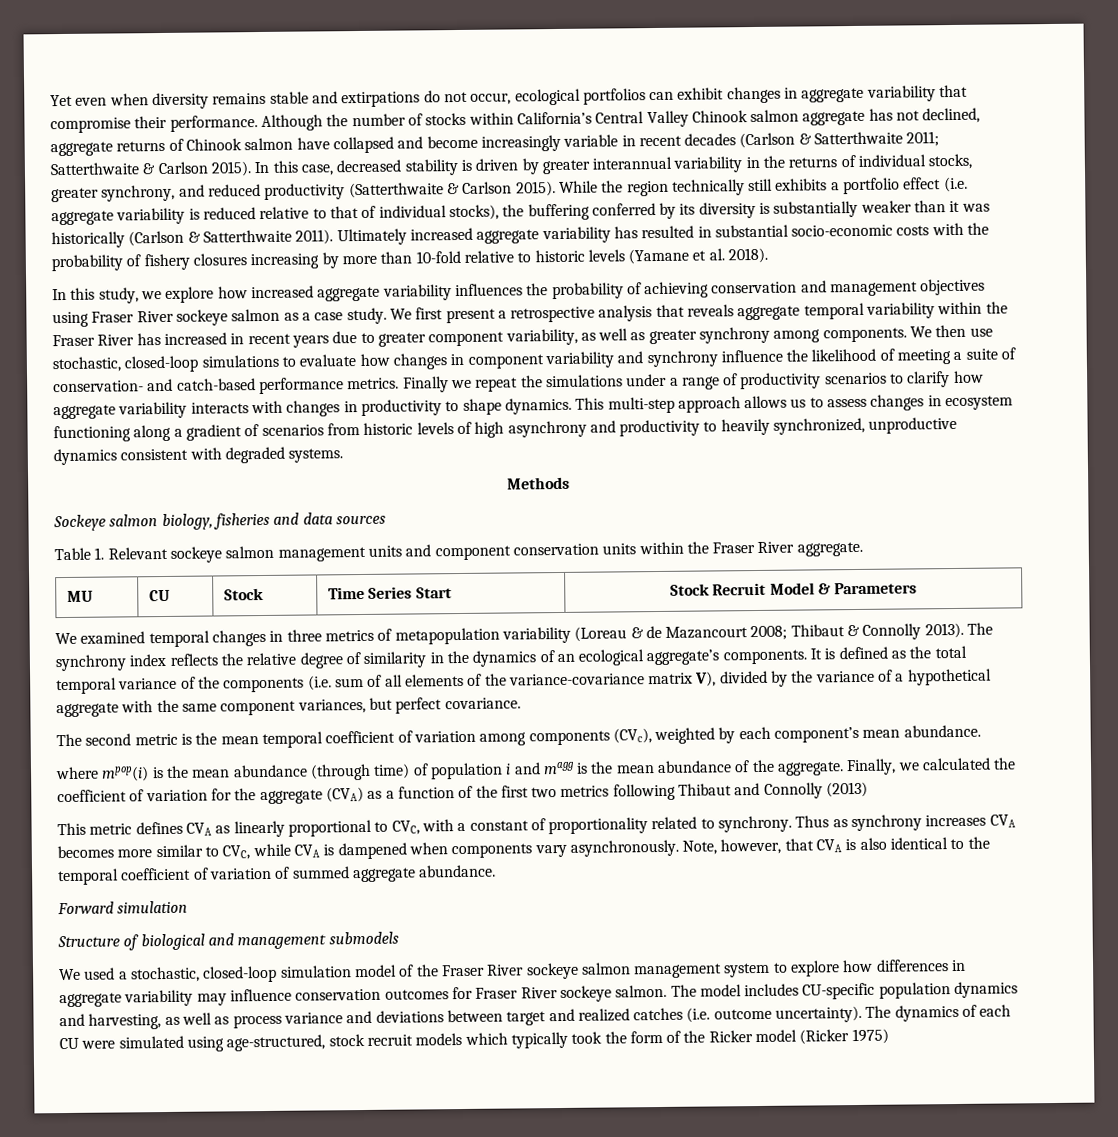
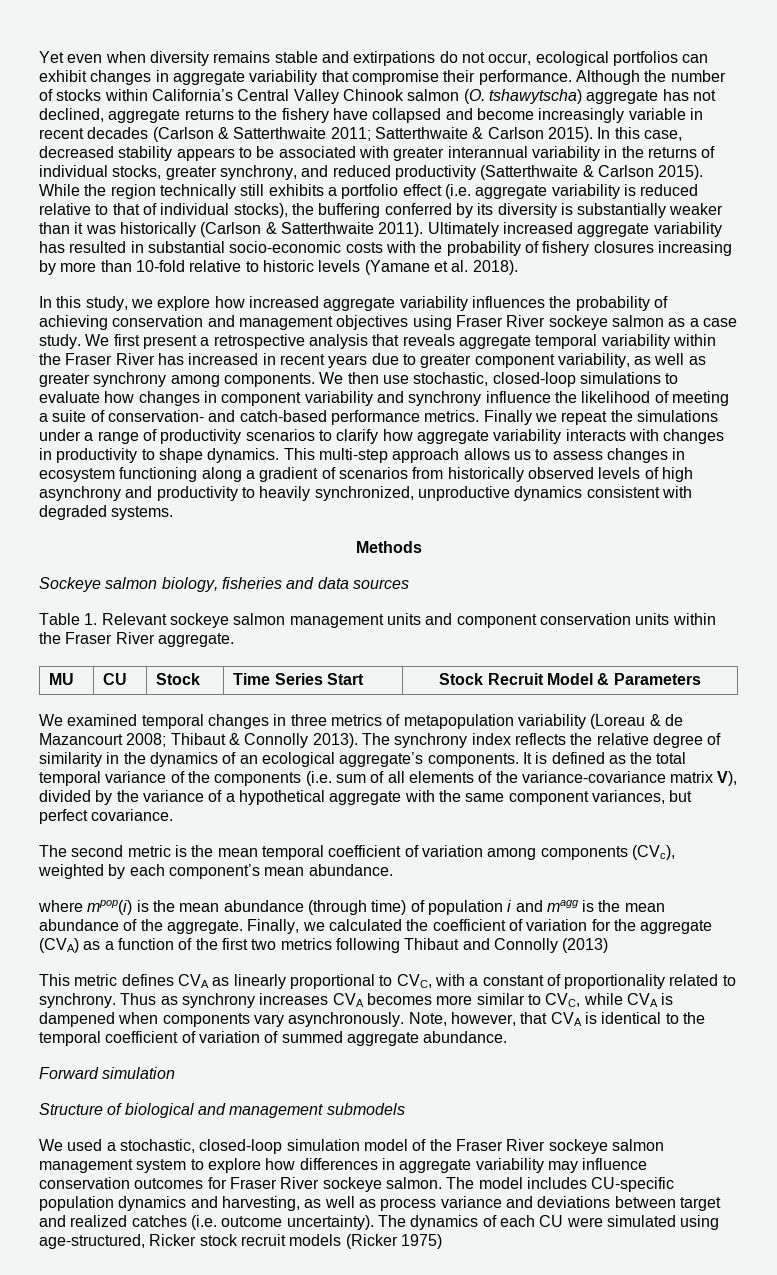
- Although the number of stocks within California’s Central Valley Chinook salmon aggregate has not declined, aggregate returns of Chinook salmon have collapsed and become increasingly variable in recent decades (Carlson & Satterthwaite 2011; Satterthwaite & Carlson 2015).
+ Although the number of stocks within California’s Central Valley Chinook salmon (O. tshawytscha) aggregate has not declined, aggregate returns to the fishery have collapsed and become increasingly variable in recent decades (Carlson & Satterthwaite 2011; Satterthwaite & Carlson 2015).
- In this case, decreased stability is driven by greater interannual variability in the returns of individual stocks, greater synchrony, and reduced productivity (Satterthwaite & Carlson 2015).
+ In this case, decreased stability appears to be associated with greater interannual variability in the returns of individual stocks, greater synchrony, and reduced productivity (Satterthwaite & Carlson 2015).
- This multi-step approach allows us to assess changes in ecosystem functioning along a gradient of scenarios from historic levels of high asynchrony and productivity to heavily synchronized, unproductive dynamics consistent with degraded systems.
+ This multi-step approach allows us to assess changes in ecosystem functioning along a gradient of scenarios from historically observed levels of high asynchrony and productivity to heavily synchronized, unproductive dynamics consistent with degraded systems.
- Note, however, that CVA is also identical to the temporal coefficient of variation of summed aggregate abundance.
+ Note, however, that CVA is identical to the temporal coefficient of variation of summed aggregate abundance.
- The dynamics of each CU were simulated using age-structured, stock recruit models which typically took the form of the Ricker model (Ricker 1975)
+ The dynamics of each CU were simulated using age-structured, Ricker stock recruit models (Ricker 1975)

